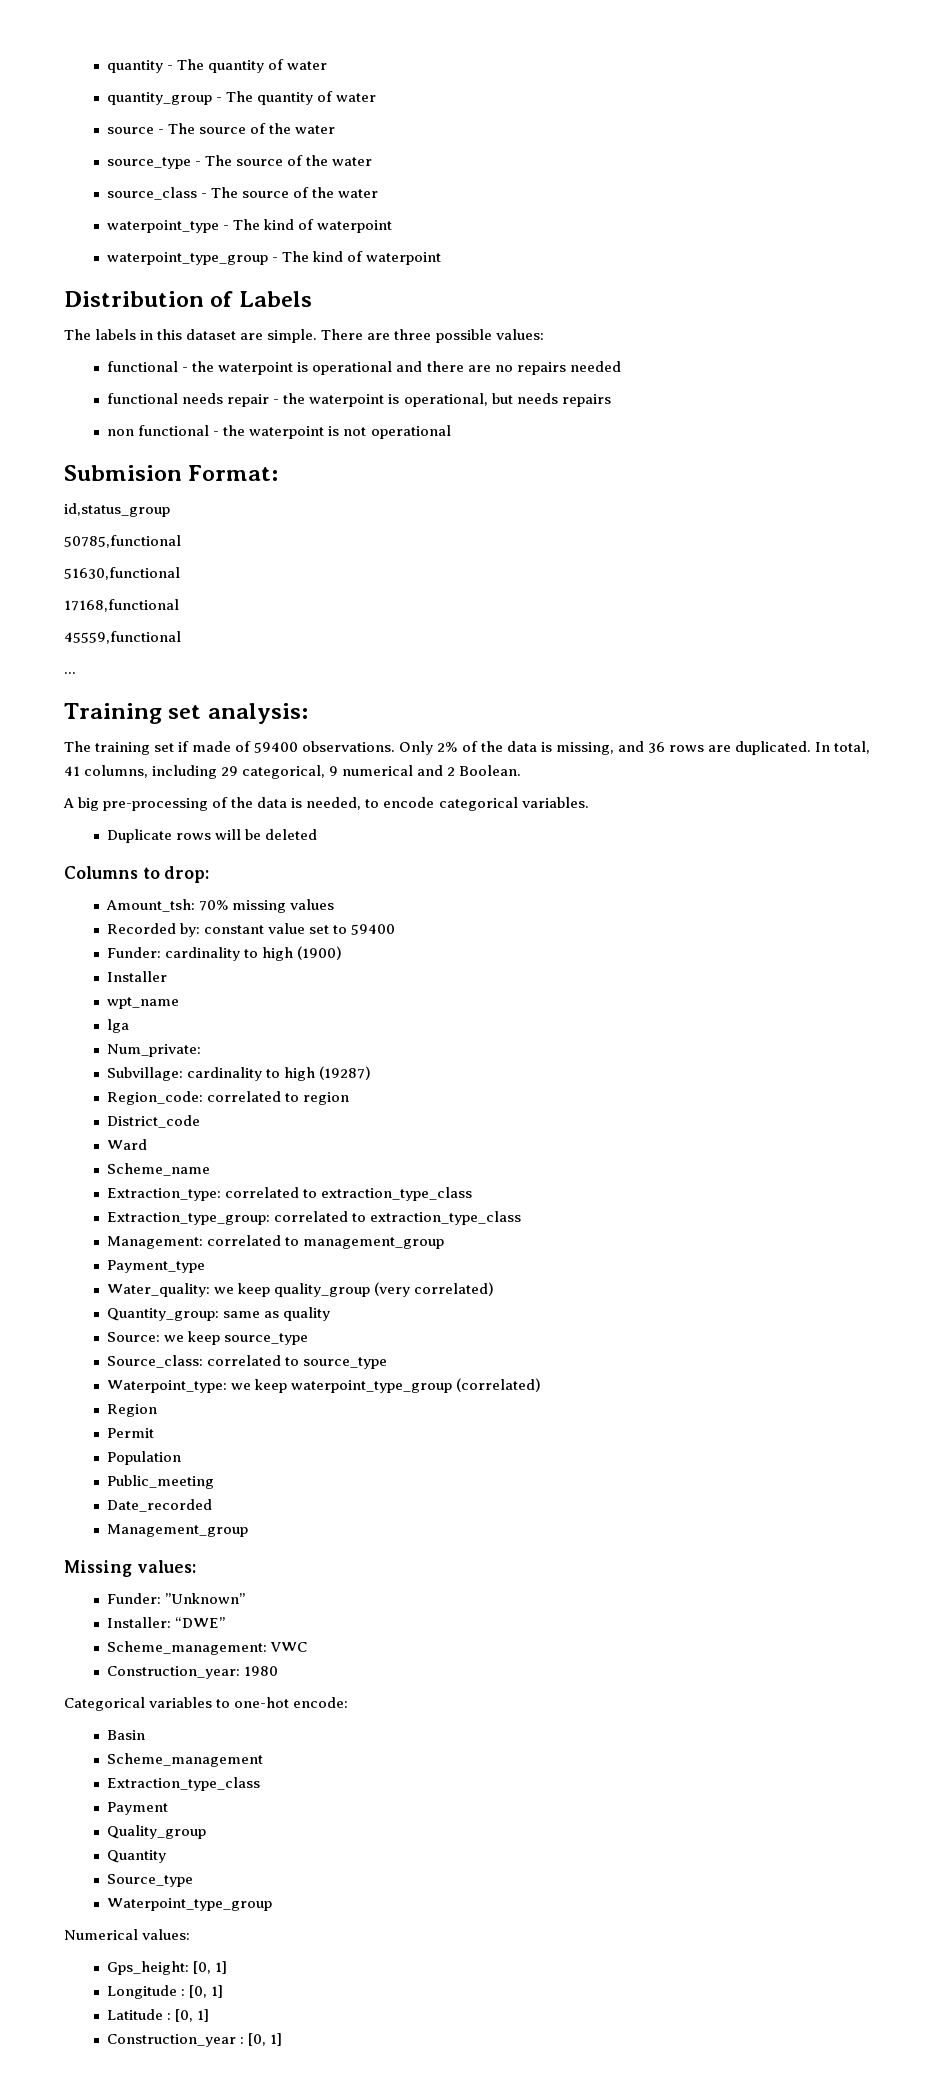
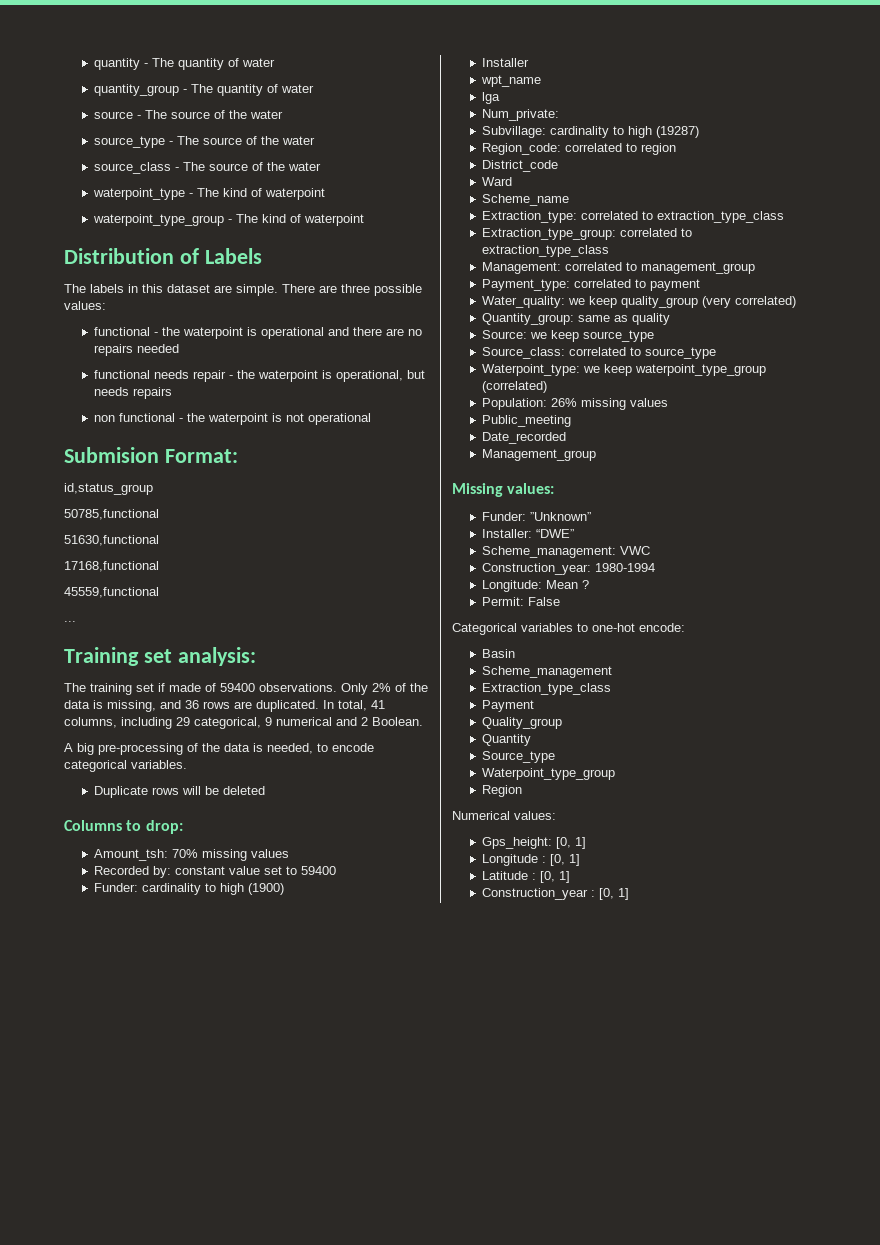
- Payment_type
+ Payment_type: correlated to payment
- Region
- Permit
- Population
+ Population: 26% missing values
- Construction_year: 1980
+ Construction_year: 1980-1994
+ Longitude: Mean ?
+ Permit: False
+ Region

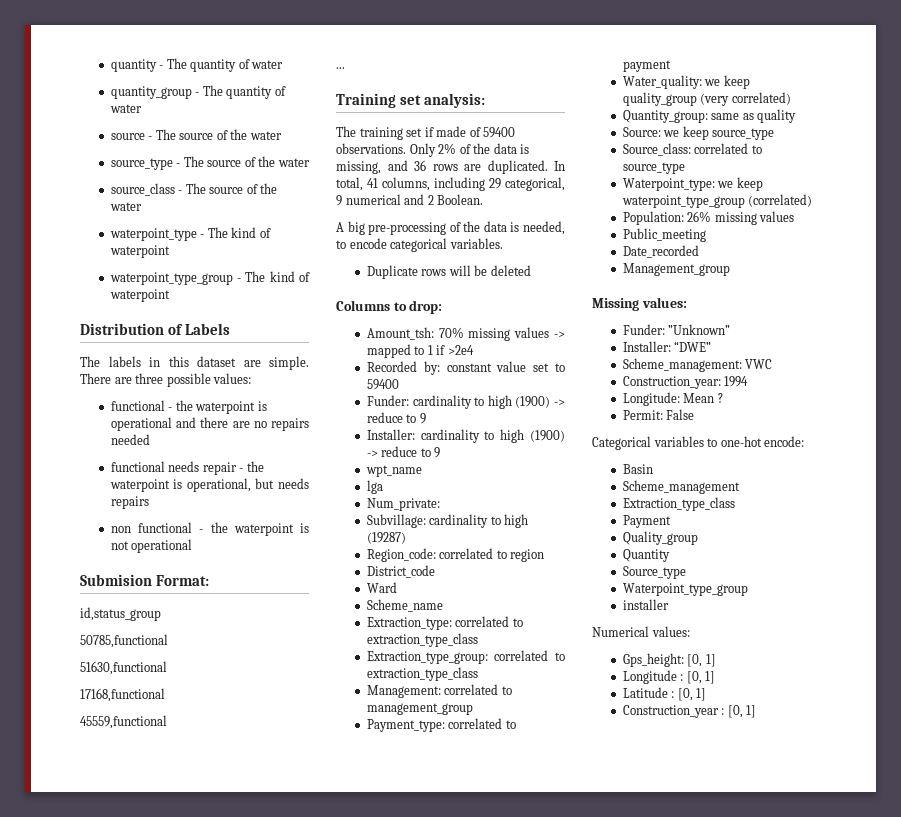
- Amount_tsh: 70% missing values
+ Amount_tsh: 70% missing values -> mapped to 1 if >2e4
- Funder: cardinality to high (1900)
- Installer
+ Funder: cardinality to high (1900) -> reduce to 9
+ Installer: cardinality to high (1900) -> reduce to 9
- Construction_year: 1980-1994
+ Construction_year: 1994
- Region
+ installer

